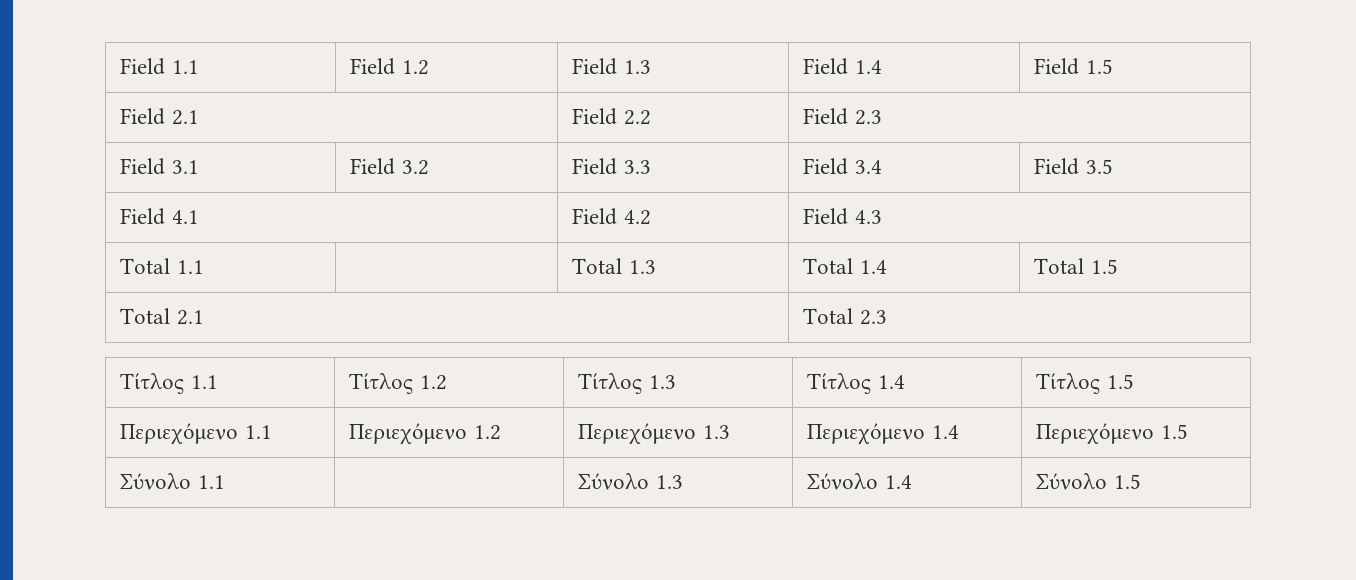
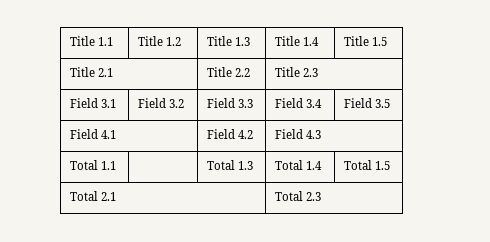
- Field 1.1 | Field 1.2 | Field 1.3 | Field 1.4 | Field 1.5
- Field 2.1 | Field 2.2 | Field 2.3
+ Title 1.1 | Title 1.2 | Title 1.3 | Title 1.4 | Title 1.5
+ Title 2.1 | Title 2.2 | Title 2.3
- Τίτλος 1.1 | Τίτλος 1.2 | Τίτλος 1.3 | Τίτλος 1.4 | Τίτλος 1.5
- Περιεχόμενο 1.1 | Περιεχόμενο 1.2 | Περιεχόμενο 1.3 | Περιεχόμενο 1.4 | Περιεχόμενο 1.5
- Σύνολο 1.1 | | Σύνολο 1.3 | Σύνολο 1.4 | Σύνολο 1.5

